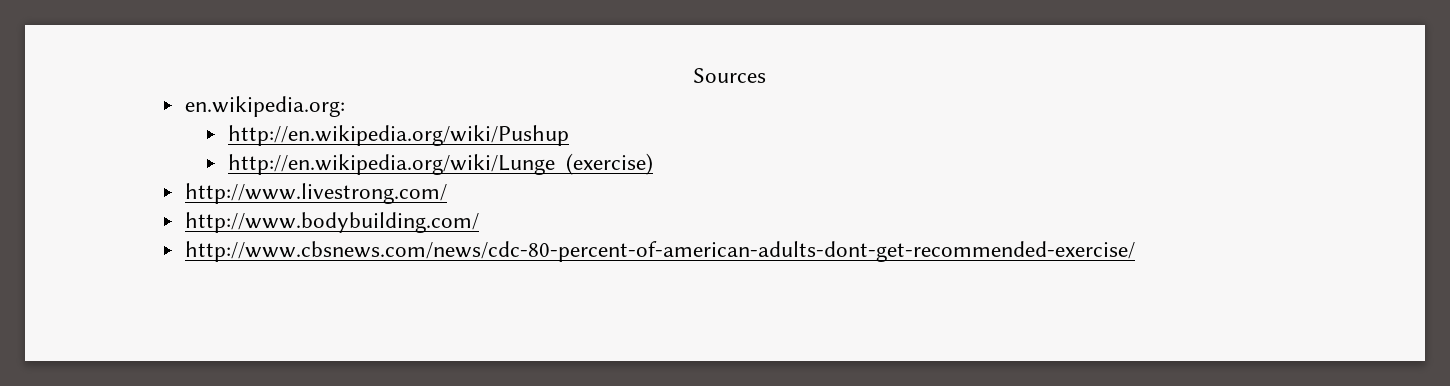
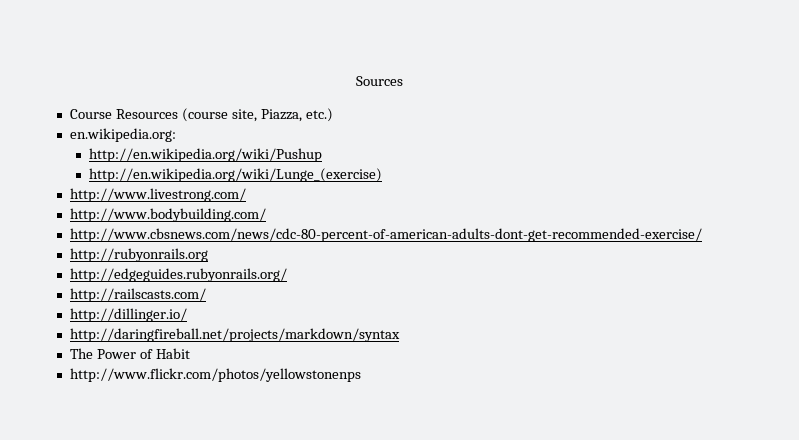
+ Course Resources (course site, Piazza, etc.)
+ http://rubyonrails.org
+ http://edgeguides.rubyonrails.org/
+ http://railscasts.com/
+ http://dillinger.io/
+ http://daringfireball.net/projects/markdown/syntax
+ The Power of Habit
+ http://www.flickr.com/photos/yellowstonenps

